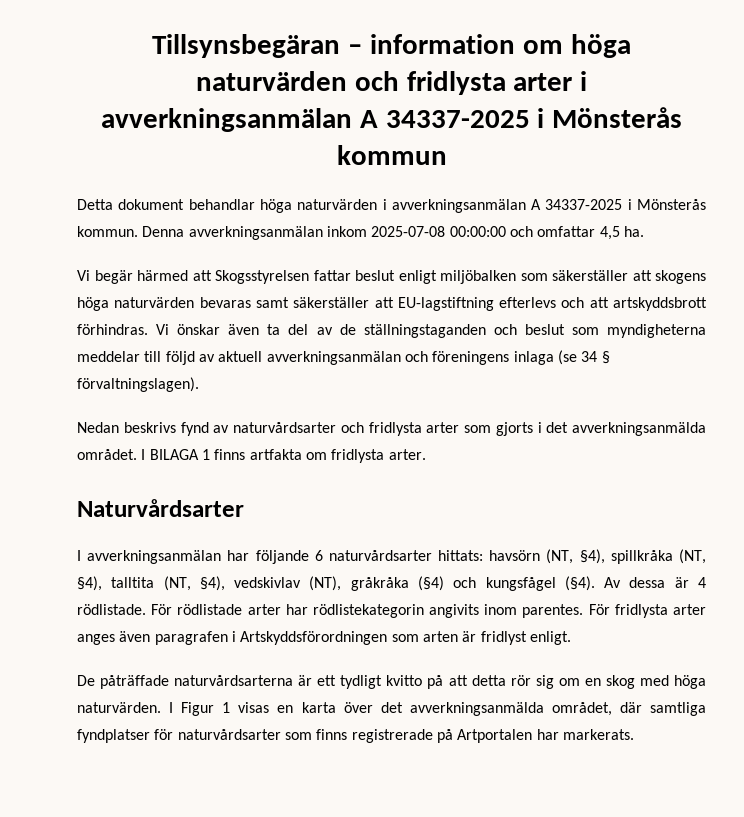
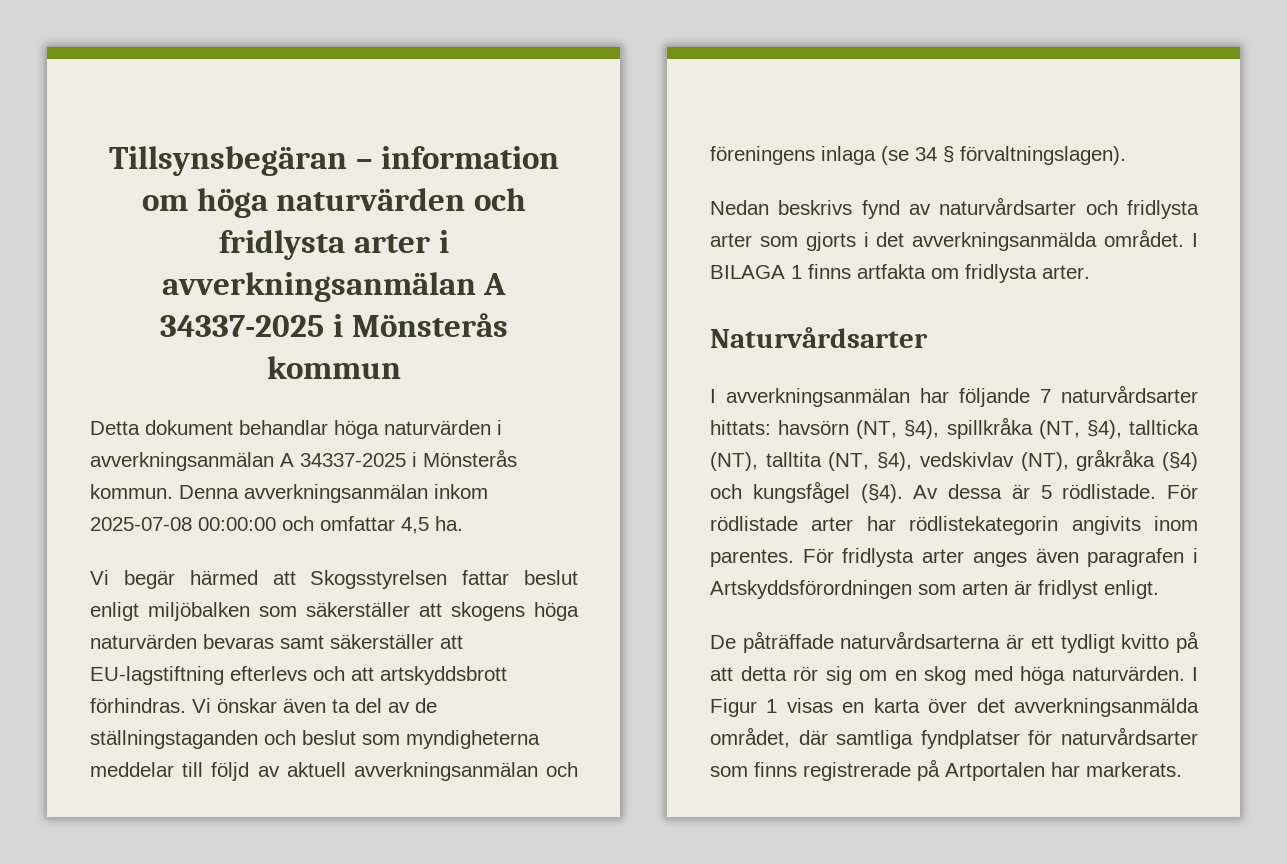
- I avverkningsanmälan har följande 6 naturvårdsarter hittats: havsörn (NT, §4), spillkråka (NT, §4), talltita (NT, §4), vedskivlav (NT), gråkråka (§4) och kungsfågel (§4).
+ I avverkningsanmälan har följande 7 naturvårdsarter hittats: havsörn (NT, §4), spillkråka (NT, §4), tallticka (NT), talltita (NT, §4), vedskivlav (NT), gråkråka (§4) och kungsfågel (§4).
- Av dessa är 4 rödlistade.
+ Av dessa är 5 rödlistade.

